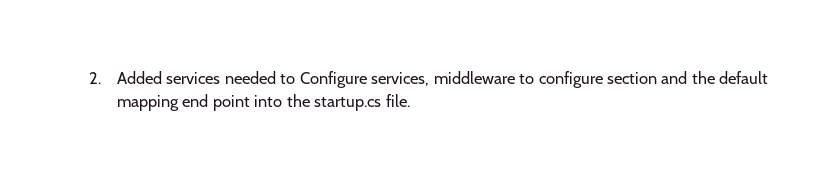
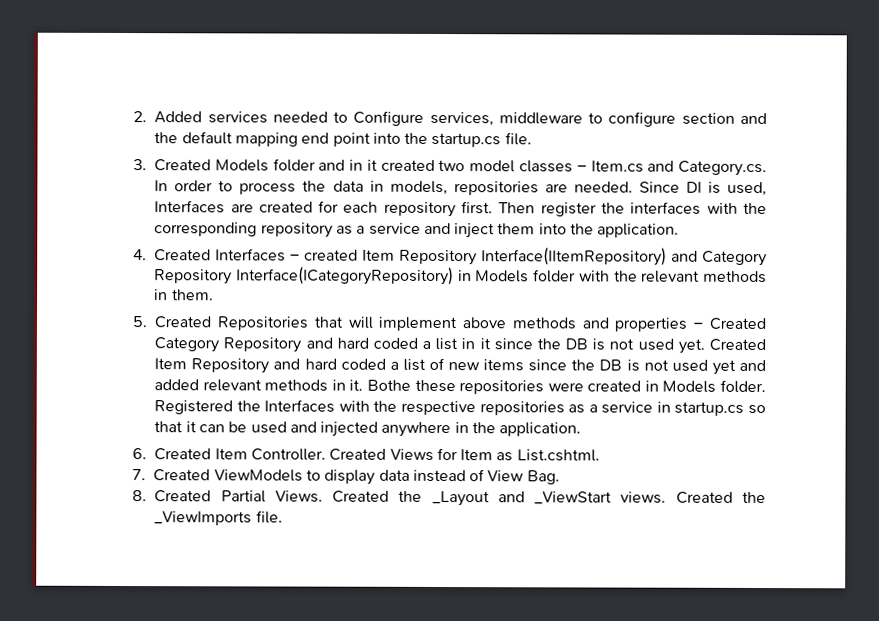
+ 3. Created Models folder and in it created two model classes – Item.cs and Category.cs. In order to process the data in models, repositories are needed. Since DI is used, Interfaces are created for each repository first. Then register the interfaces with the corresponding repository as a service and inject them into the application.
+ 4. Created Interfaces – created Item Repository Interface(IItemRepository) and Category Repository Interface(ICategoryRepository) in Models folder with the relevant methods in them.
+ 5. Created Repositories that will implement above methods and properties – Created Category Repository and hard coded a list in it since the DB is not used yet. Created Item Repository and hard coded a list of new items since the DB is not used yet and added relevant methods in it. Bothe these repositories were created in Models folder. Registered the Interfaces with the respective repositories as a service in startup.cs so that it can be used and injected anywhere in the application.
+ 6. Created Item Controller. Created Views for Item as List.cshtml.
+ 7. Created ViewModels to display data instead of View Bag.
+ 8. Created Partial Views. Created the _Layout and _ViewStart views. Created the _ViewImports file.

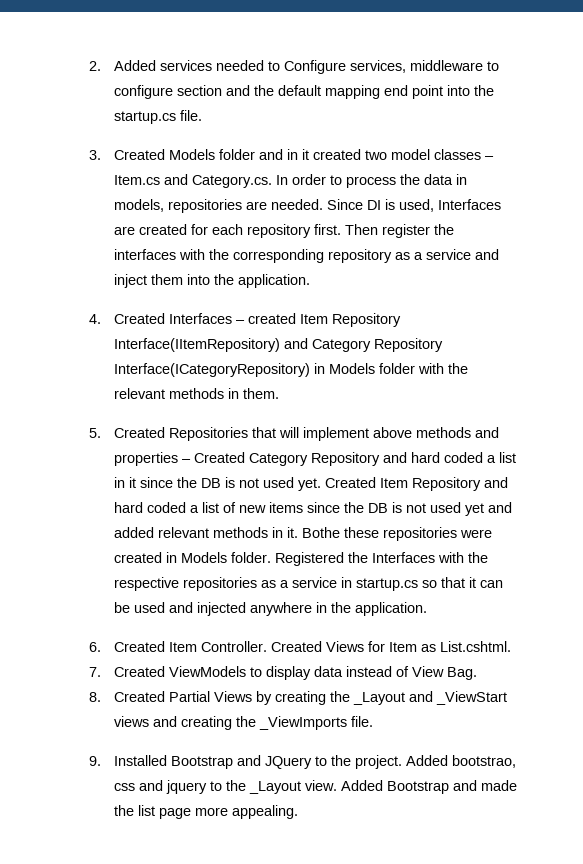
- 8. Created Partial Views. Created the _Layout and _ViewStart views. Created the _ViewImports file.
+ 8. Created Partial Views by creating the _Layout and _ViewStart views and creating the _ViewImports file.
+ 9. Installed Bootstrap and JQuery to the project. Added bootstrao, css and jquery to the _Layout view. Added Bootstrap and made the list page more appealing.

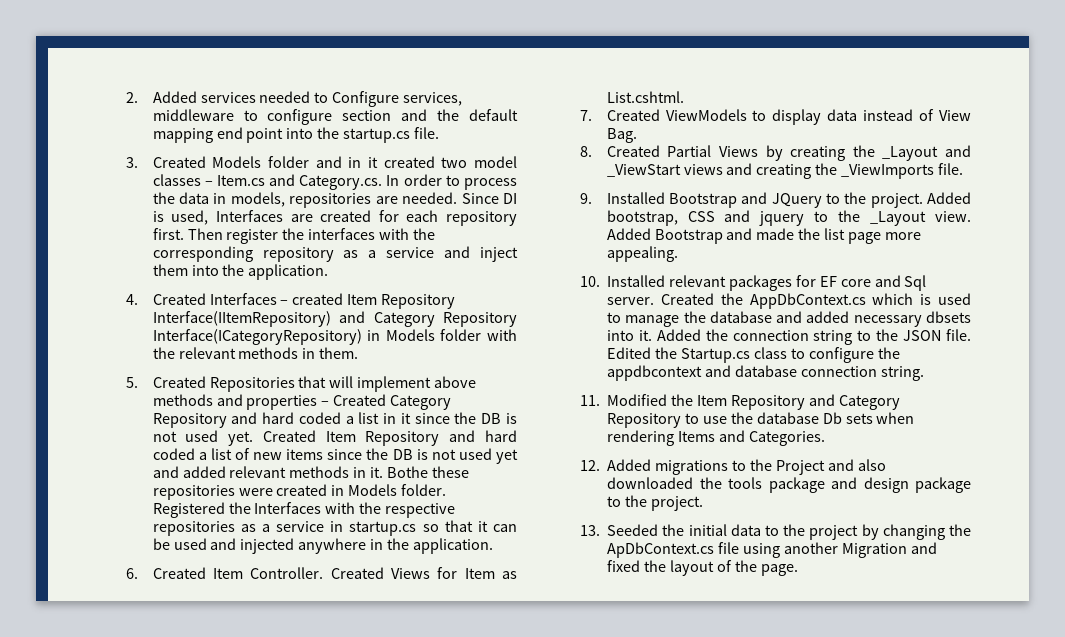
- Added bootstrao, css and jquery to the _Layout view.
+ Added bootstrap, CSS and jquery to the _Layout view.
+ 10. Installed relevant packages for EF core and Sql server. Created the AppDbContext.cs which is used to manage the database and added necessary dbsets into it. Added the connection string to the JSON file. Edited the Startup.cs class to configure the appdbcontext and database connection string.
+ 11. Modified the Item Repository and Category Repository to use the database Db sets when rendering Items and Categories.
+ 12. Added migrations to the Project and also downloaded the tools package and design package to the project.
+ 13. Seeded the initial data to the project by changing the ApDbContext.cs file using another Migration and fixed the layout of the page.

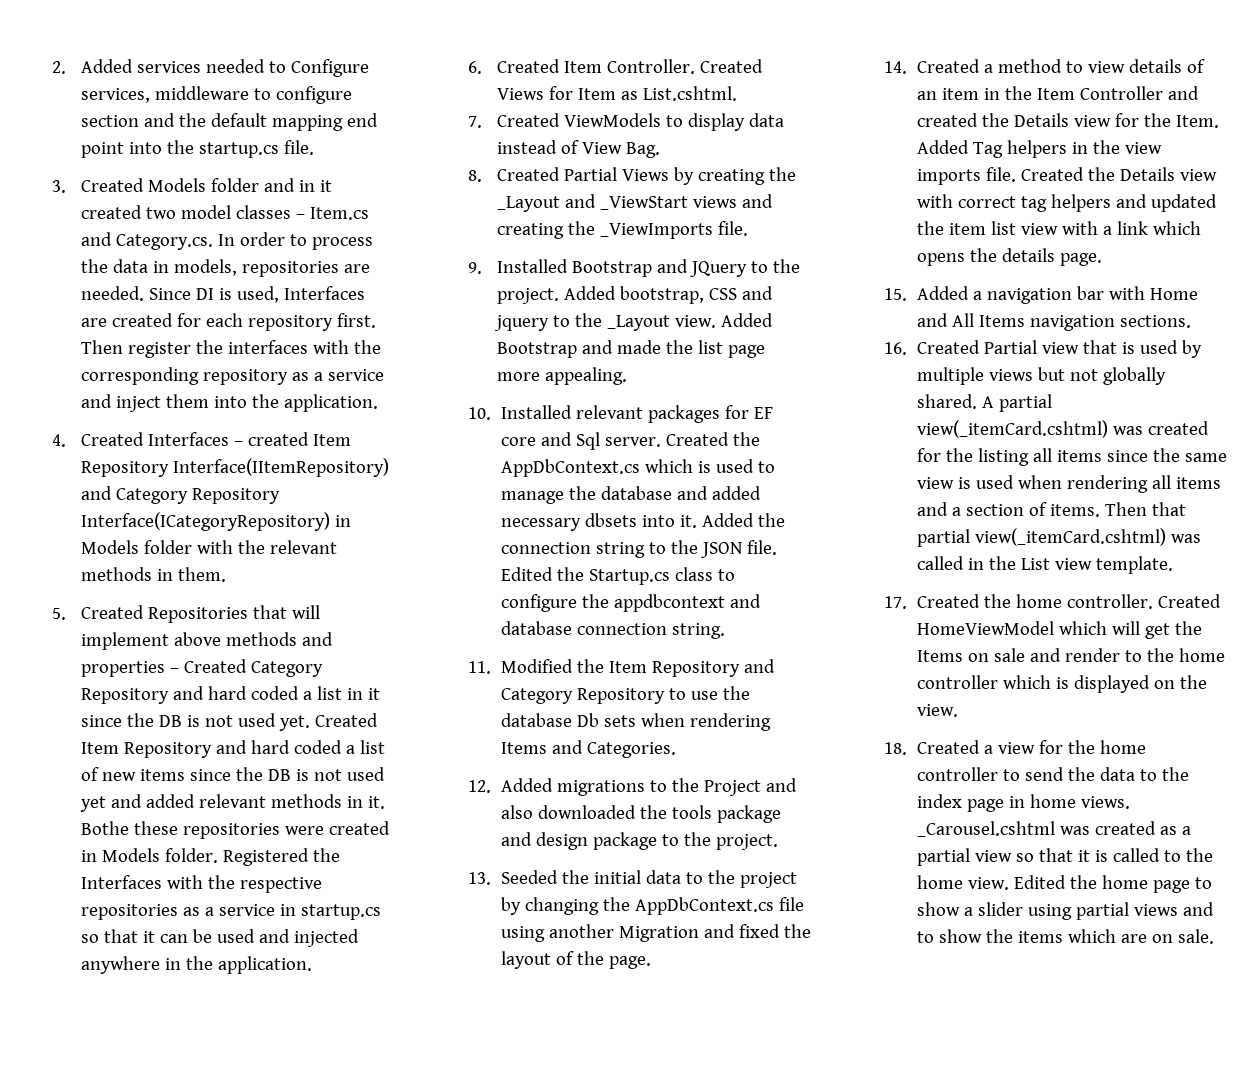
- 13. Seeded the initial data to the project by changing the ApDbContext.cs file using another Migration and fixed the layout of the page.
+ 13. Seeded the initial data to the project by changing the AppDbContext.cs file using another Migration and fixed the layout of the page.
+ 14. Created a method to view details of an item in the Item Controller and created the Details view for the Item. Added Tag helpers in the view imports file. Created the Details view with correct tag helpers and updated the item list view with a link which opens the details page.
+ 15. Added a navigation bar with Home and All Items navigation sections.
+ 16. Created Partial view that is used by multiple views but not globally shared. A partial view(_itemCard.cshtml) was created for the listing all items since the same view is used when rendering all items and a section of items. Then that partial view(_itemCard.cshtml) was called in the List view template.
+ 17. Created the home controller. Created HomeViewModel which will get the Items on sale and render to the home controller which is displayed on the view.
+ 18. Created a view for the home controller to send the data to the index page in home views. _Carousel.cshtml was created as a partial view so that it is called to the home view. Edited the home page to show a slider using partial views and to show the items which are on sale.

